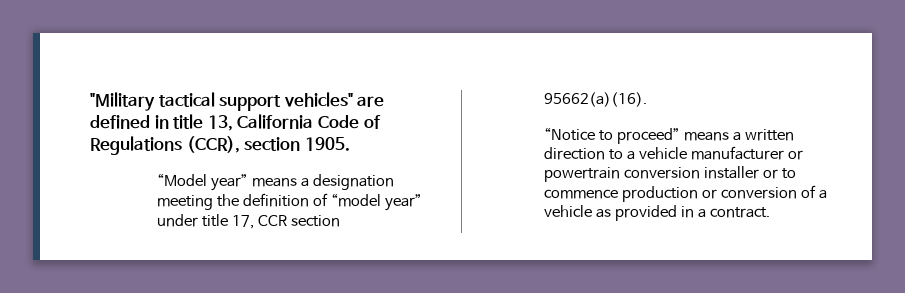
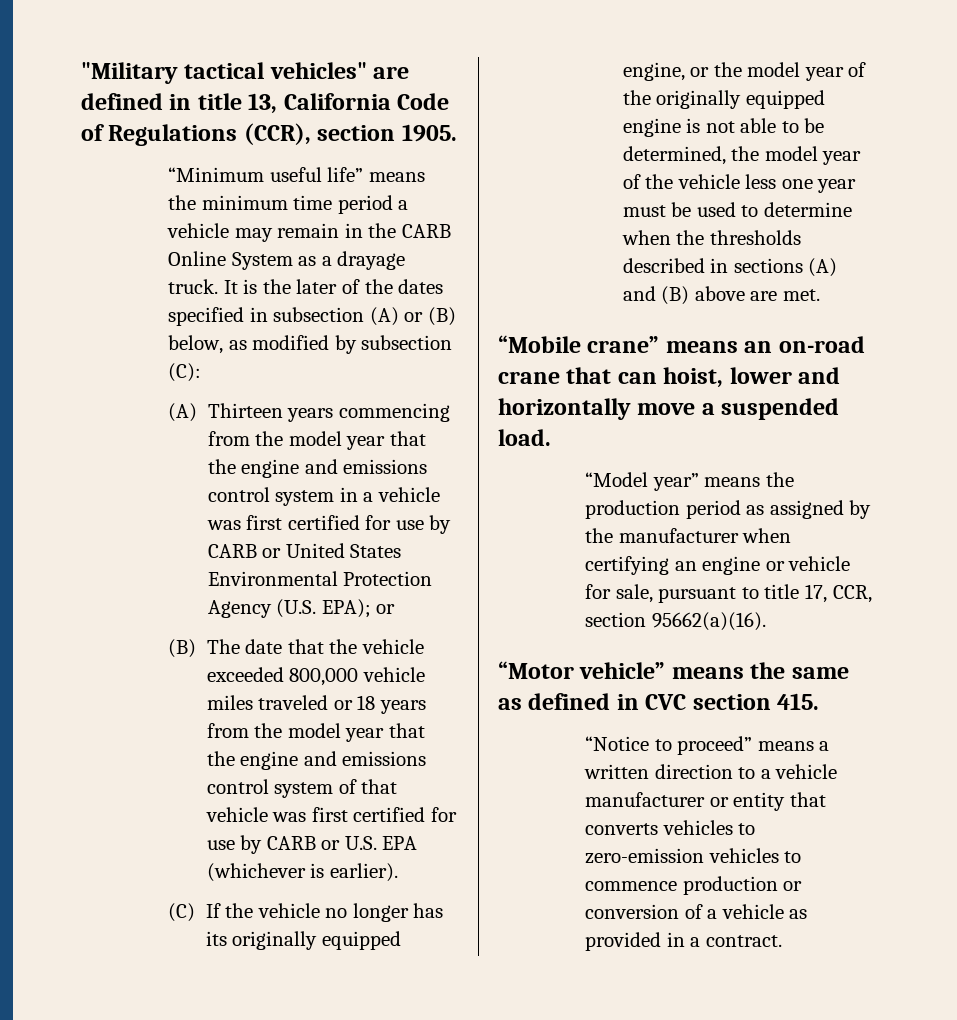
- "Military tactical support vehicles" are defined in title 13, California Code of Regulations (CCR), section 1905.
+ "Military tactical vehicles" are defined in title 13, California Code of Regulations (CCR), section 1905.
- “Model year” means a designation meeting the definition of “model year” under title 17, CCR section 95662(a)(16).
+ “Minimum useful life” means the minimum time period a vehicle may remain in the CARB Online System as a drayage truck. It is the later of the dates specified in subsection (A) or (B) below, as modified by subsection (C):
+ (A) Thirteen years commencing from the model year that the engine and emissions control system in a vehicle was first certified for use by CARB or United States Environmental Protection Agency (U.S. EPA); or
+ (B) The date that the vehicle exceeded 800,000 vehicle miles traveled or 18 years from the model year that the engine and emissions control system of that vehicle was first certified for use by CARB or U.S. EPA (whichever is earlier).
+ (C) If the vehicle no longer has its originally equipped engine, or the model year of the originally equipped engine is not able to be determined, the model year of the vehicle less one year must be used to determine when the thresholds described in sections (A) and (B) above are met.
+ “Mobile crane” means an on-road crane that can hoist, lower and horizontally move a suspended load.
+ “Model year” means the production period as assigned by the manufacturer when certifying an engine or vehicle for sale, pursuant to title 17, CCR, section 95662(a)(16).
+ “Motor vehicle” means the same as defined in CVC section 415.
- “Notice to proceed” means a written direction to a vehicle manufacturer or powertrain conversion installer or to commence production or conversion of a vehicle as provided in a contract.
+ “Notice to proceed” means a written direction to a vehicle manufacturer or entity that converts vehicles to zero-emission vehicles to commence production or conversion of a vehicle as provided in a contract.

